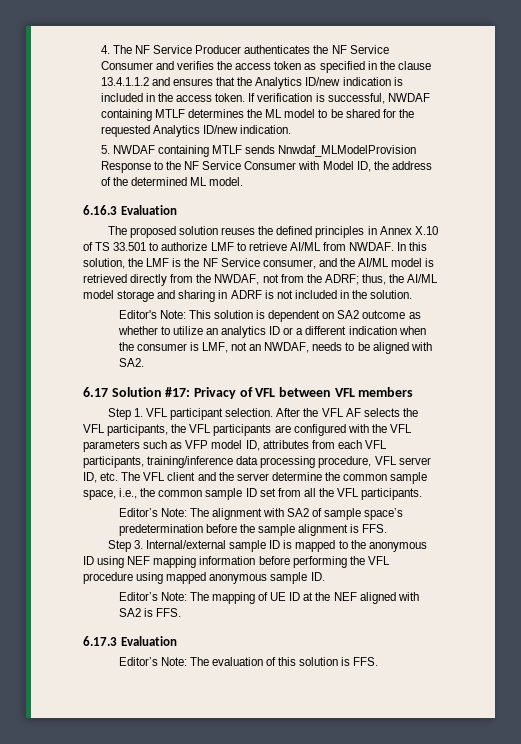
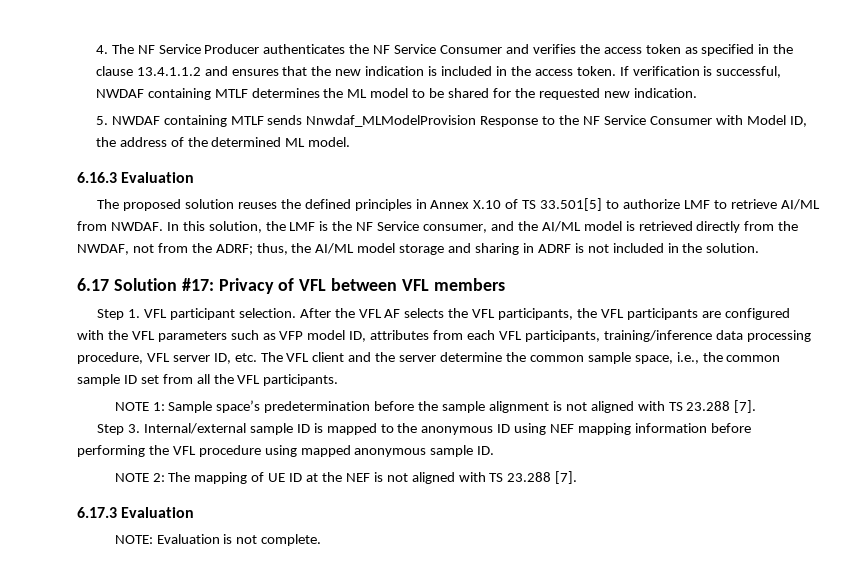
- 4. The NF Service Producer authenticates the NF Service Consumer and verifies the access token as specified in the clause 13.4.1.1.2 and ensures that the Analytics ID/new indication is included in the access token.
+ 4. The NF Service Producer authenticates the NF Service Consumer and verifies the access token as specified in the clause 13.4.1.1.2 and ensures that the new indication is included in the access token.
- If verification is successful, NWDAF containing MTLF determines the ML model to be shared for the requested Analytics ID/new indication.
+ If verification is successful, NWDAF containing MTLF determines the ML model to be shared for the requested new indication.
- The proposed solution reuses the defined principles in Annex X.10 of TS 33.501 to authorize LMF to retrieve AI/ML from NWDAF.
+ The proposed solution reuses the defined principles in Annex X.10 of TS 33.501[5] to authorize LMF to retrieve AI/ML from NWDAF.
- Editor's Note: This solution is dependent on SA2 outcome as whether to utilize an analytics ID or a different indication when the consumer is LMF, not an NWDAF, needs to be aligned with SA2.
- Editor’s Note: The alignment with SA2 of sample space’s predetermination before the sample alignment is FFS.
+ NOTE 1: Sample space’s predetermination before the sample alignment is not aligned with TS 23.288 [7].
- Editor’s Note: The mapping of UE ID at the NEF aligned with SA2 is FFS.
+ NOTE 2: The mapping of UE ID at the NEF is not aligned with TS 23.288 [7].
  6.17.3 Evaluation
- Editor’s Note: The evaluation of this solution is FFS.
+ NOTE: Evaluation is not complete.

